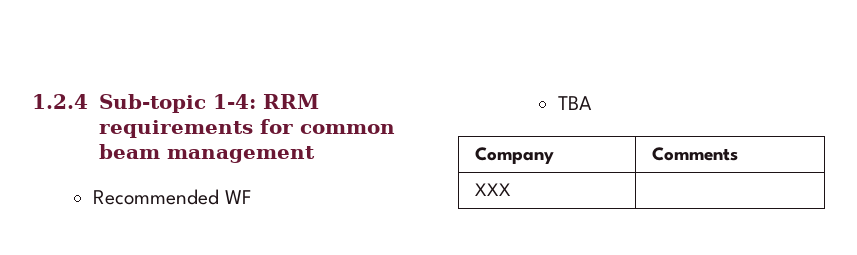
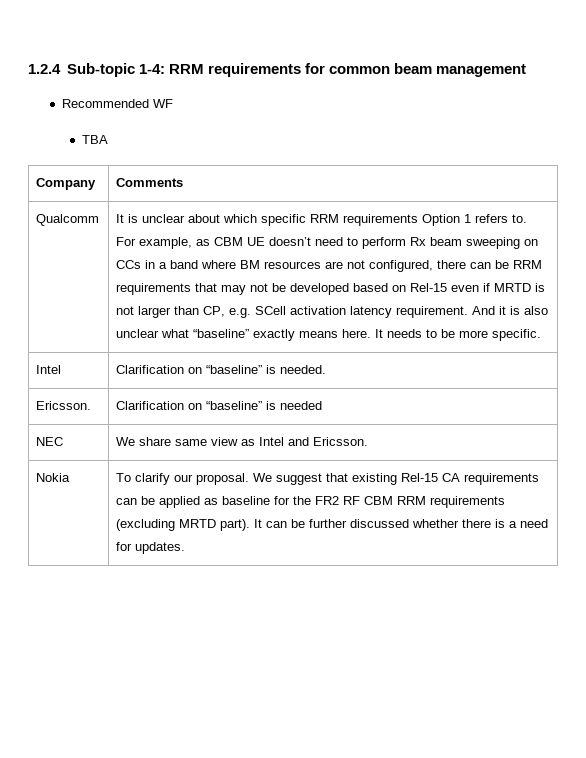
- XXX
+ Qualcomm | It is unclear about which specific RRM requirements Option 1 refers to. For example, as CBM UE doesn’t need to perform Rx beam sweeping on CCs in a band where BM resources are not configured, there can be RRM requirements that may not be developed based on Rel-15 even if MRTD is not larger than CP, e.g. SCell activation latency requirement. And it is also unclear what “baseline” exactly means here. It needs to be more specific.
+ Intel | Clarification on “baseline” is needed.
+ Ericsson. | Clarification on “baseline” is needed
+ NEC | We share same view as Intel and Ericsson.
+ Nokia | To clarify our proposal. We suggest that existing Rel-15 CA requirements can be applied as baseline for the FR2 RF CBM RRM requirements (excluding MRTD part). It can be further discussed whether there is a need for updates.

